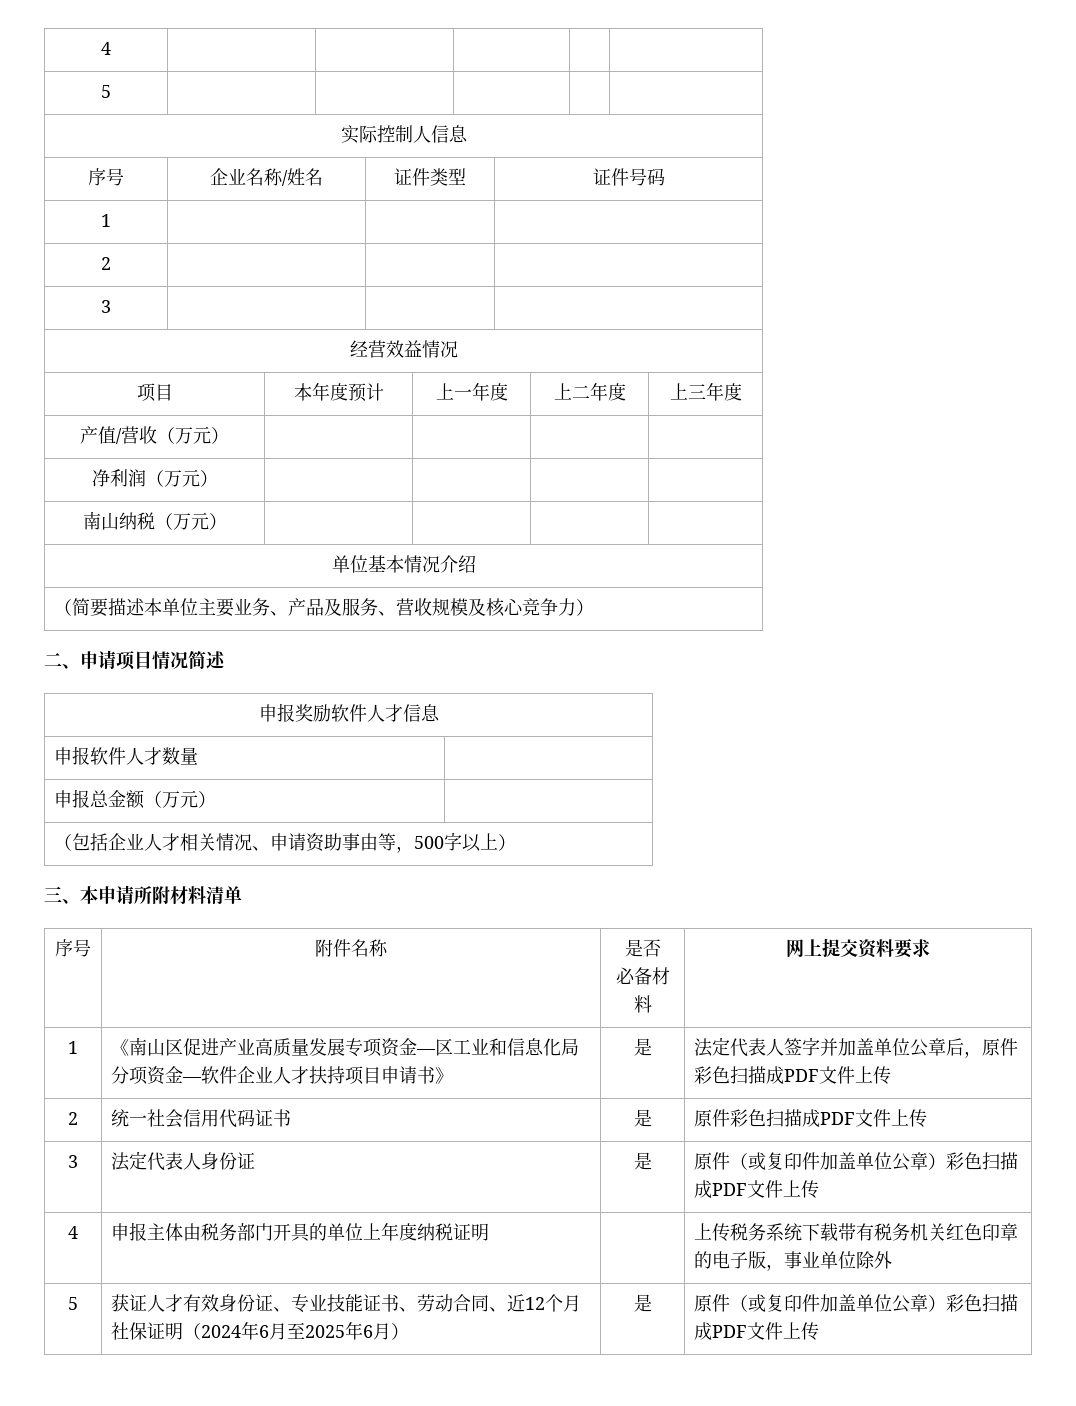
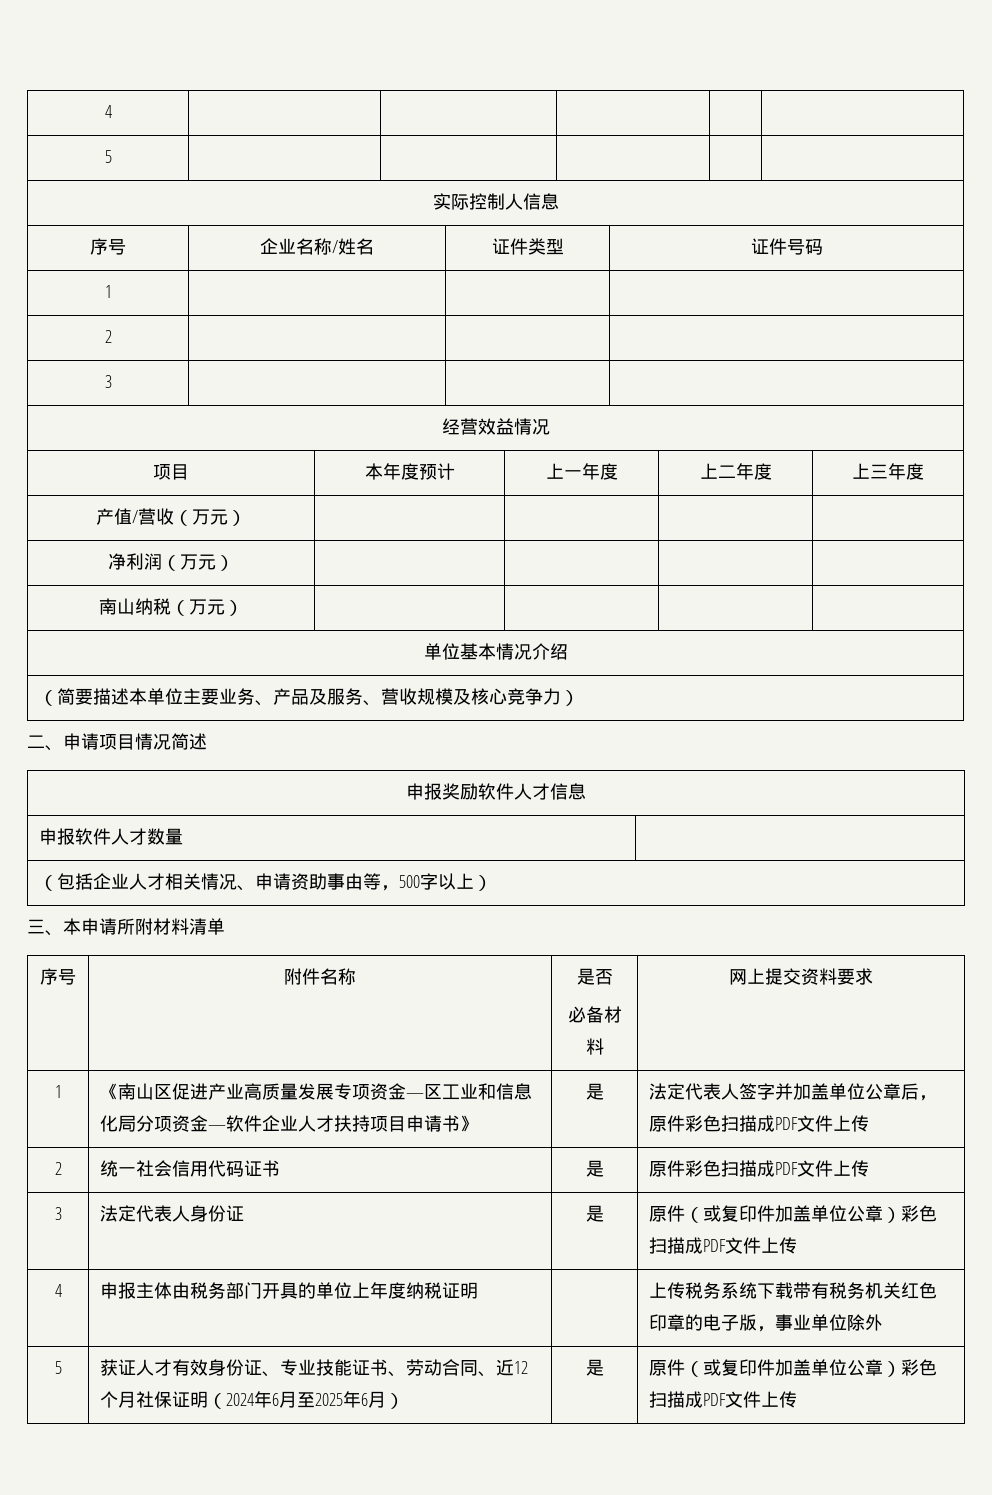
- 申报总金额（万元） |

